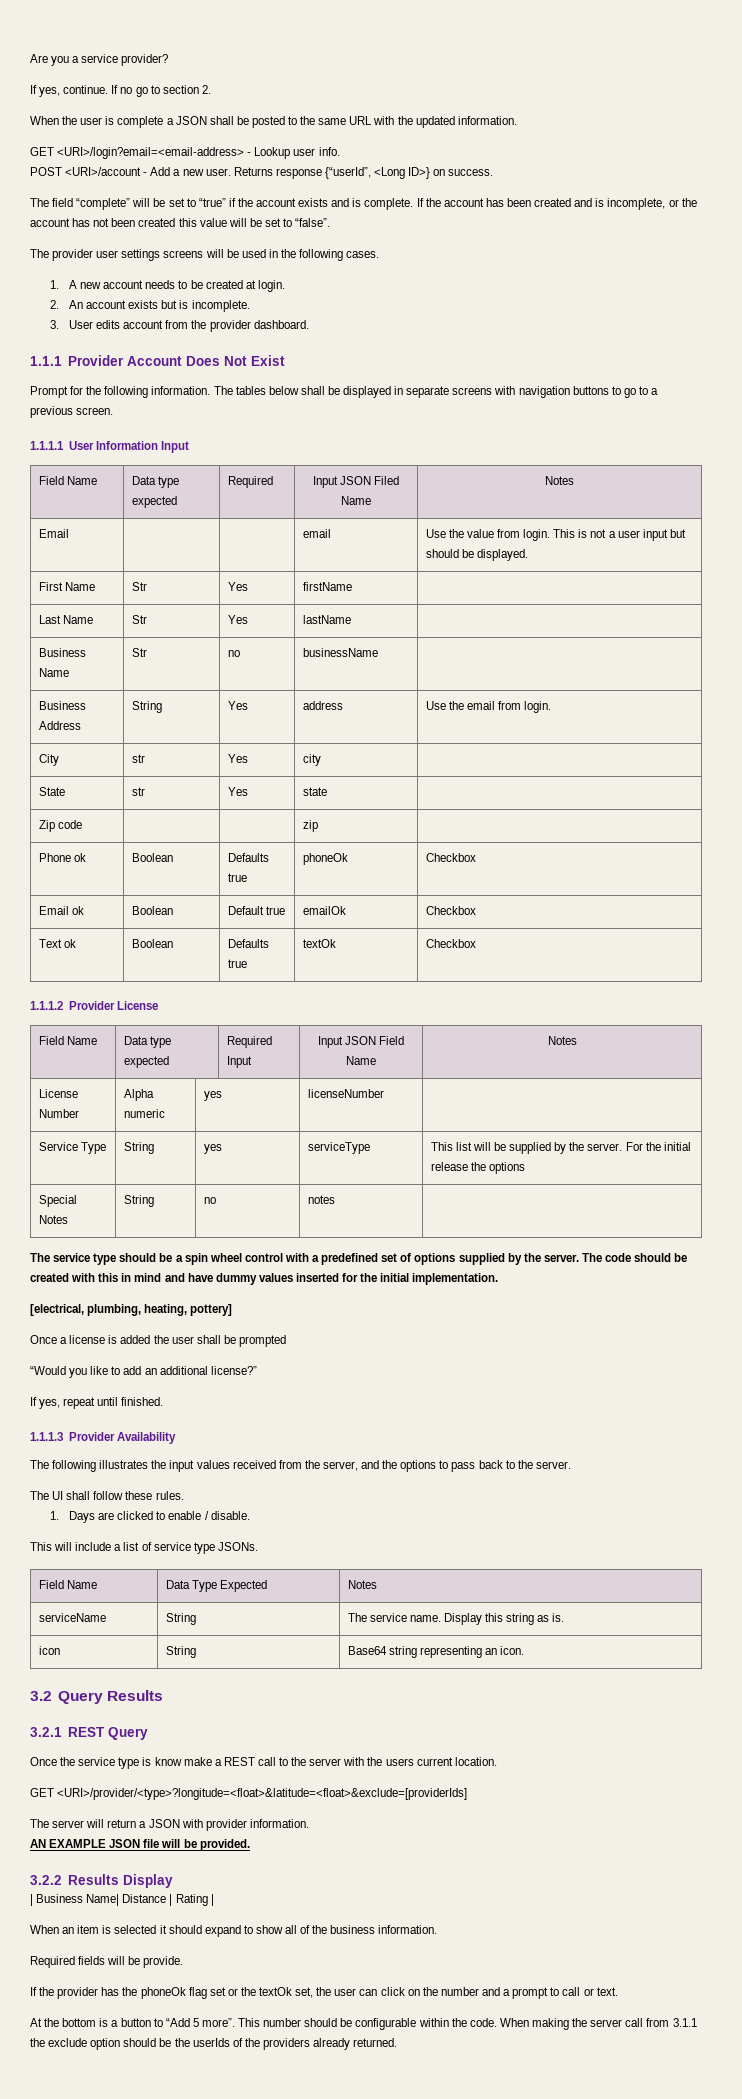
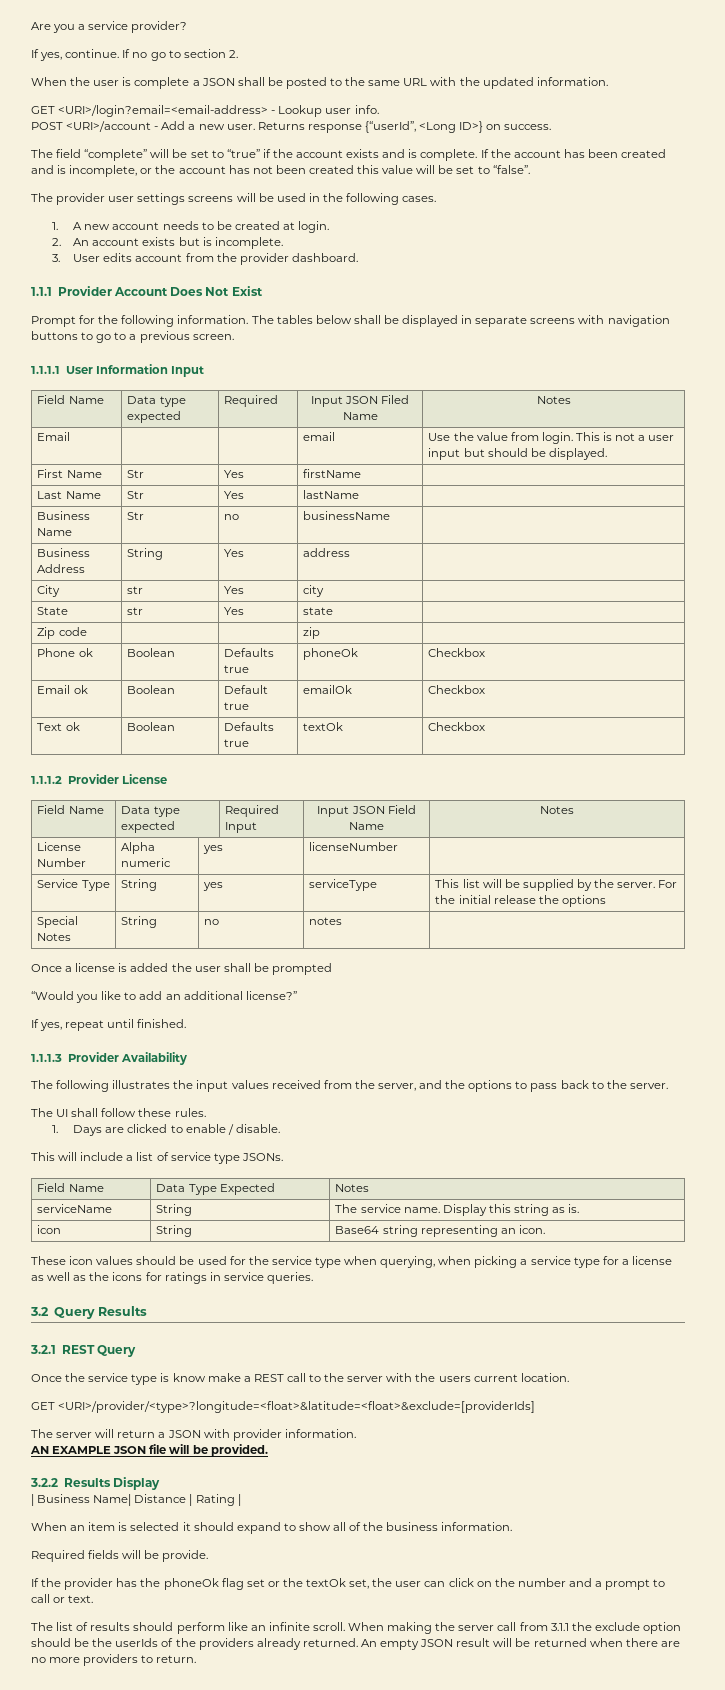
- Business Address | String | Yes | address | Use the email from login.
+ Business Address | String | Yes | address |
- The service type should be a spin wheel control with a predefined set of options supplied by the server. The code should be created with this in mind and have dummy values inserted for the initial implementation.
- [electrical, plumbing, heating, pottery]
+ These icon values should be used for the service type when querying, when picking a service type for a license as well as the icons for ratings in service queries.
- At the bottom is a button to “Add 5 more”. This number should be configurable within the code.
+ The list of results should perform like an infinite scroll.
+ An empty JSON result will be returned when there are no more providers to return.

